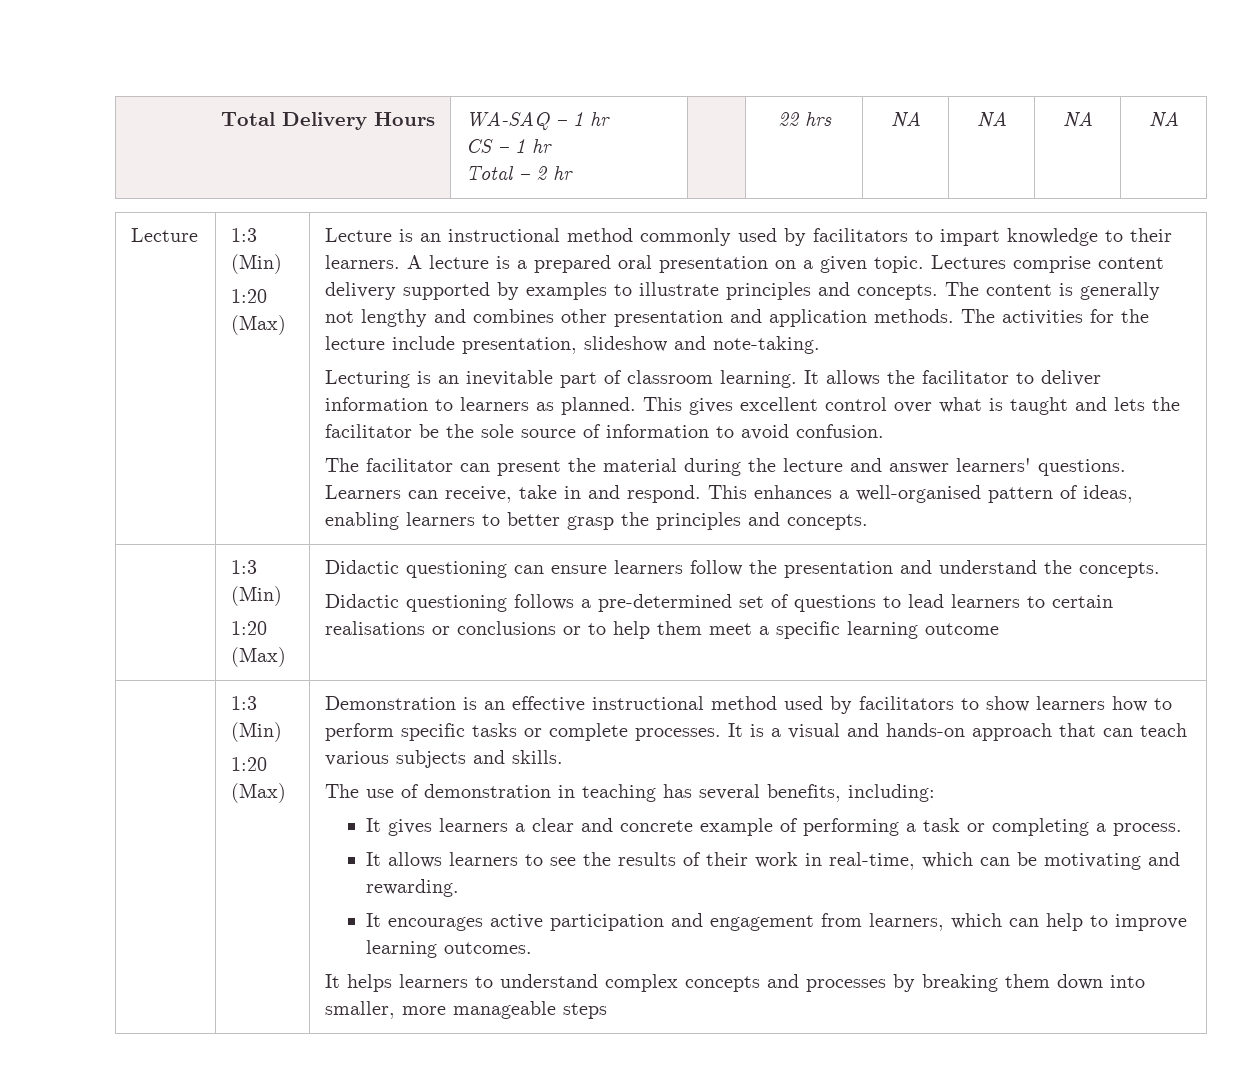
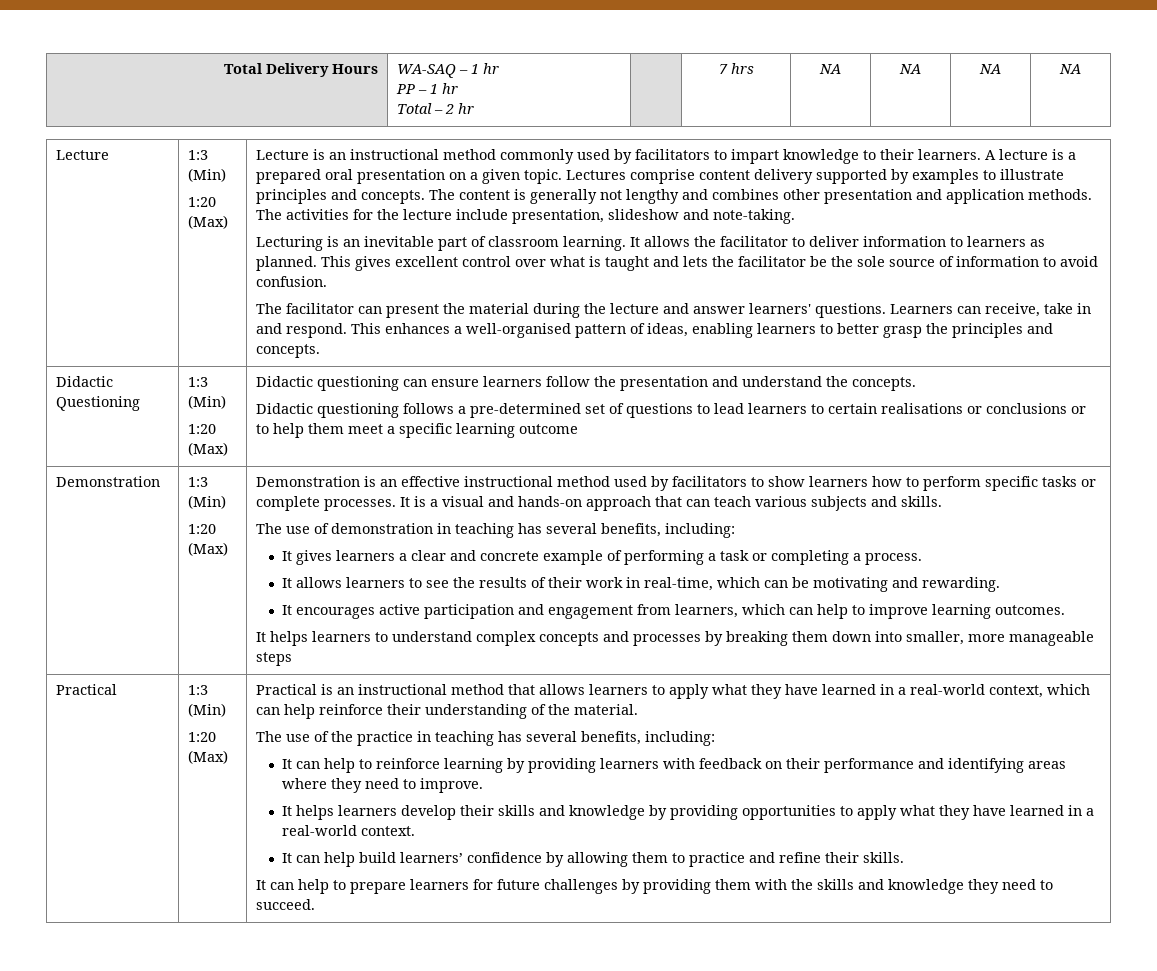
  Total Delivery Hours | WA-SAQ – 1 hr
- CS – 1 hr
- Total – 2 hr | | 22 hrs | NA | NA | NA | NA
+ PP – 1 hr
+ Total – 2 hr | | 7 hrs | NA | NA | NA | NA
+ Didactic Questioning
  Didactic questioning follows a pre-determined set of questions to lead learners to certain realisations or conclusions or to help them meet a specific learning outcome
+ Demonstration
+ Practical | 1:3 (Min)
+ 1:20 (Max) | Practical is an instructional method that allows learners to apply what they have learned in a real-world context, which can help reinforce their understanding of the material.
+ The use of the practice in teaching has several benefits, including:
+ It can help to reinforce learning by providing learners with feedback on their performance and identifying areas where they need to improve.
+ It helps learners develop their skills and knowledge by providing opportunities to apply what they have learned in a real-world context.
+ It can help build learners’ confidence by allowing them to practice and refine their skills.
+ It can help to prepare learners for future challenges by providing them with the skills and knowledge they need to succeed.

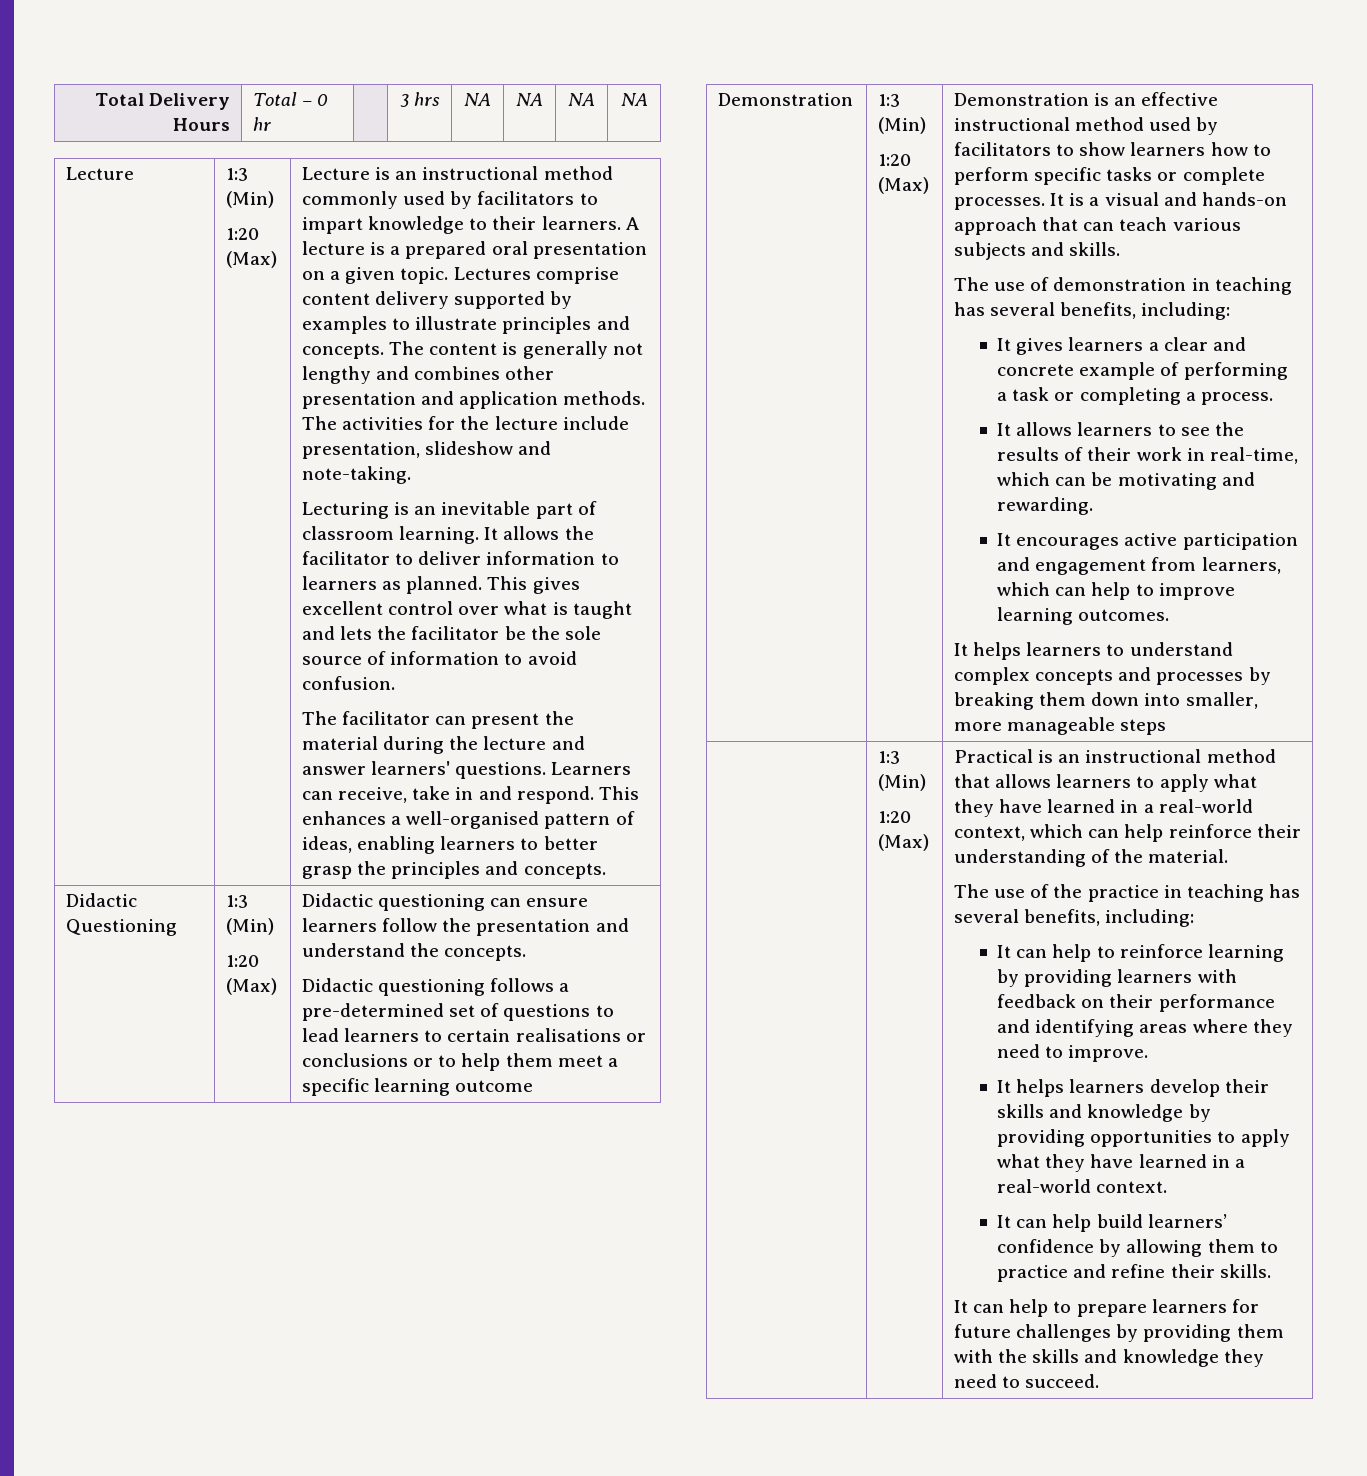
- Total Delivery Hours | WA-SAQ – 1 hr
- PP – 1 hr
- Total – 2 hr | | 7 hrs | NA | NA | NA | NA
+ Total Delivery Hours | Total – 0 hr | | 3 hrs | NA | NA | NA | NA
  It helps learners to understand complex concepts and processes by breaking them down into smaller, more manageable steps
- Practical

